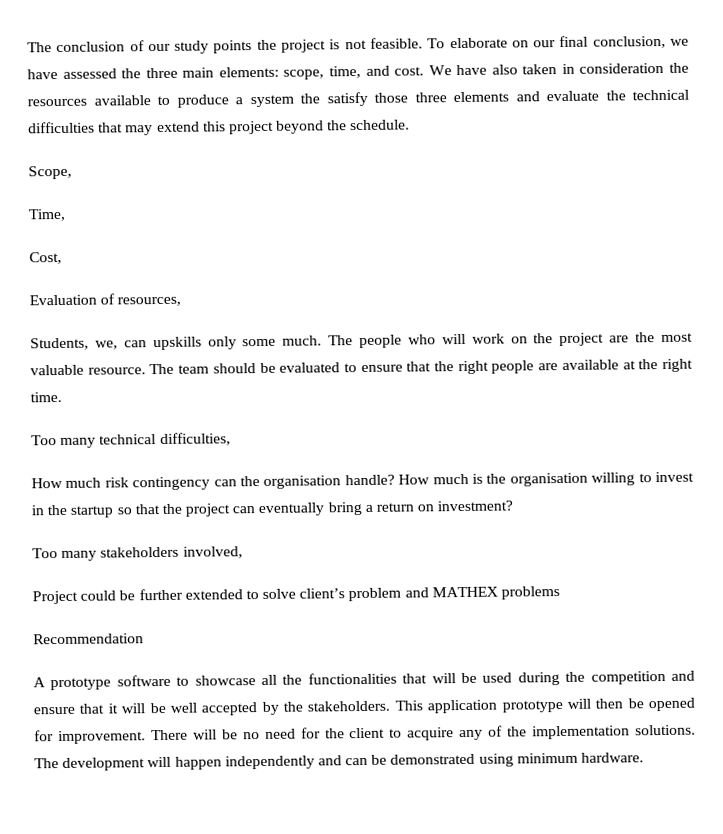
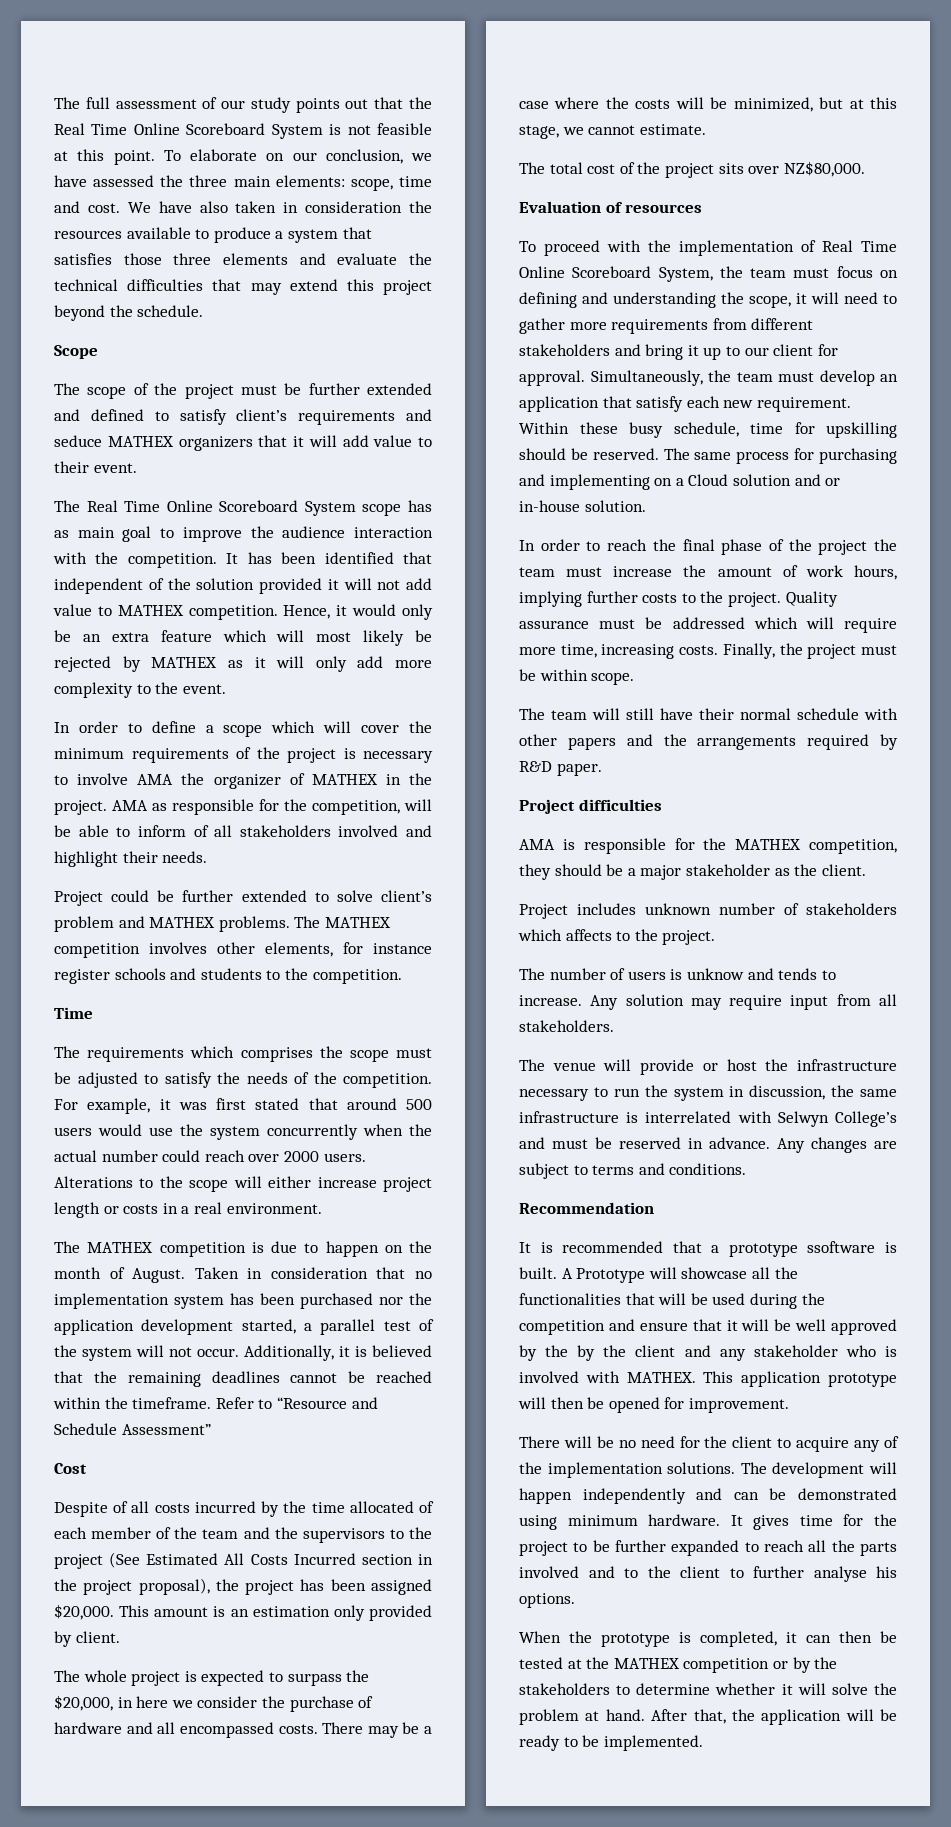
- The conclusion of our study points the project is not feasible.
+ The full assessment of our study points out that the Real Time Online Scoreboard System is not feasible at this point.
- To elaborate on our final conclusion, we have assessed the three main elements: scope, time, and cost.
+ To elaborate on our conclusion, we have assessed the three main elements: scope, time and cost.
- We have also taken in consideration the resources available to produce a system the satisfy those three elements and evaluate the technical difficulties that may extend this project beyond the schedule.
+ We have also taken in consideration the resources available to produce a system that satisfies those three elements and evaluate the technical difficulties that may extend this project beyond the schedule.
- Scope,
- Time,
- Cost,
- Evaluation of resources,
- Students, we, can upskills only some much. The people who will work on the project are the most valuable resource. The team should be evaluated to ensure that the right people are available at the right time.
- Too many technical difficulties,
- How much risk contingency can the organisation handle? How much is the organisation willing to invest in the startup so that the project can eventually bring a return on investment?
- Too many stakeholders involved,
+ Scope
+ The scope of the project must be further extended and defined to satisfy client’s requirements and seduce MATHEX organizers that it will add value to their event.
+ The Real Time Online Scoreboard System scope has as main goal to improve the audience interaction with the competition. It has been identified that independent of the solution provided it will not add value to MATHEX competition. Hence, it would only be an extra feature which will most likely be rejected by MATHEX as it will only add more complexity to the event.
+ In order to define a scope which will cover the minimum requirements of the project is necessary to involve AMA the organizer of MATHEX in the project. AMA as responsible for the competition, will be able to inform of all stakeholders involved and highlight their needs.
- Project could be further extended to solve client’s problem and MATHEX problems
+ Project could be further extended to solve client’s problem and MATHEX problems. The MATHEX competition involves other elements, for instance register schools and students to the competition.
+ Time
+ The requirements which comprises the scope must be adjusted to satisfy the needs of the competition. For example, it was first stated that around 500 users would use the system concurrently when the actual number could reach over 2000 users. Alterations to the scope will either increase project length or costs in a real environment.
+ The MATHEX competition is due to happen on the month of August. Taken in consideration that no implementation system has been purchased nor the application development started, a parallel test of the system will not occur. Additionally, it is believed that the remaining deadlines cannot be reached within the timeframe. Refer to “Resource and Schedule Assessment”
+ Cost
+ Despite of all costs incurred by the time allocated of each member of the team and the supervisors to the project (See Estimated All Costs Incurred section in the project proposal), the project has been assigned $20,000. This amount is an estimation only provided by client.
+ The whole project is expected to surpass the $20,000, in here we consider the purchase of hardware and all encompassed costs. There may be a case where the costs will be minimized, but at this stage, we cannot estimate.
+ The total cost of the project sits over NZ$80,000.
+ Evaluation of resources
+ To proceed with the implementation of Real Time Online Scoreboard System, the team must focus on defining and understanding the scope, it will need to gather more requirements from different stakeholders and bring it up to our client for approval. Simultaneously, the team must develop an application that satisfy each new requirement. Within these busy schedule, time for upskilling should be reserved. The same process for purchasing and implementing on a Cloud solution and or in-house solution.
+ In order to reach the final phase of the project the team must increase the amount of work hours, implying further costs to the project. Quality assurance must be addressed which will require more time, increasing costs. Finally, the project must be within scope.
+ The team will still have their normal schedule with other papers and the arrangements required by R&D paper.
+ Project difficulties
+ AMA is responsible for the MATHEX competition, they should be a major stakeholder as the client.
+ Project includes unknown number of stakeholders which affects to the project.
+ The number of users is unknow and tends to increase. Any solution may require input from all stakeholders.
+ The venue will provide or host the infrastructure necessary to run the system in discussion, the same infrastructure is interrelated with Selwyn College’s and must be reserved in advance. Any changes are subject to terms and conditions.
  Recommendation
- A prototype software to showcase all the functionalities that will be used during the competition and ensure that it will be well accepted by the stakeholders.
+ It is recommended that a prototype ssoftware is built. A Prototype will showcase all the functionalities that will be used during the competition and ensure that it will be well approved by the by the client and any stakeholder who is involved with MATHEX.
- This application prototype will then be opened for improvement. There will be no need for the client to acquire any of the implementation solutions.
+ This application prototype will then be opened for improvement.
+ There will be no need for the client to acquire any of the implementation solutions.
+ It gives time for the project to be further expanded to reach all the parts involved and to the client to further analyse his options.
+ When the prototype is completed, it can then be tested at the MATHEX competition or by the stakeholders to determine whether it will solve the problem at hand. After that, the application will be ready to be implemented.

